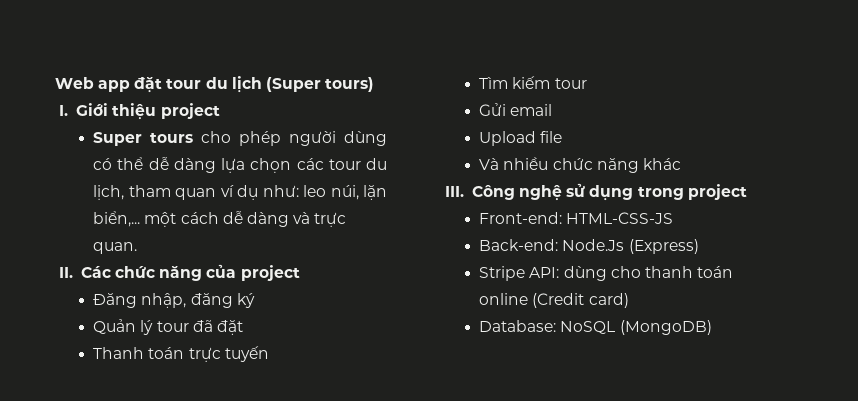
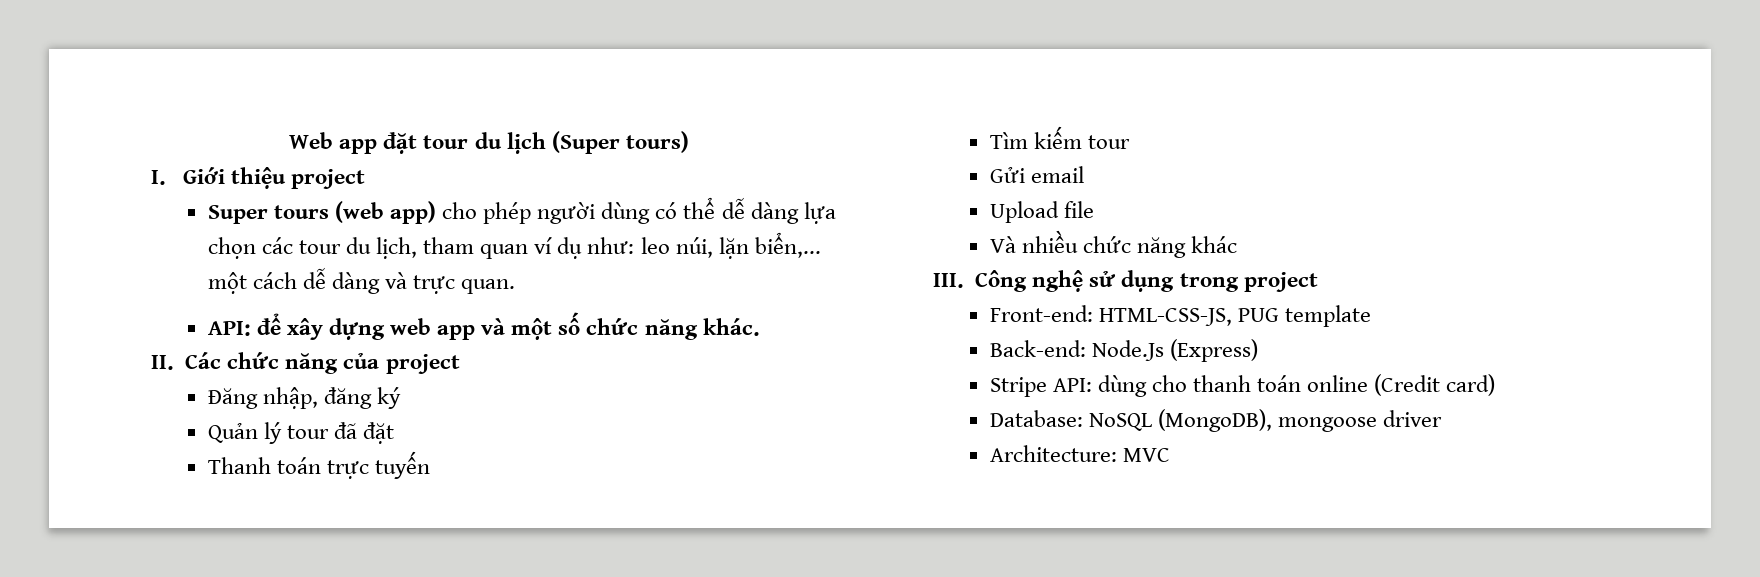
- Super tours cho phép người dùng có thể dễ dàng lựa chọn các tour du lịch, tham quan ví dụ như: leo núi, lặn biển,... một cách dễ dàng và trực quan.
+ Super tours (web app) cho phép người dùng có thể dễ dàng lựa chọn các tour du lịch, tham quan ví dụ như: leo núi, lặn biển,... một cách dễ dàng và trực quan.
+ API: để xây dựng web app và một số chức năng khác.
- Front-end: HTML-CSS-JS
+ Front-end: HTML-CSS-JS, PUG template
- Database: NoSQL (MongoDB)
+ Database: NoSQL (MongoDB), mongoose driver
+ Architecture: MVC

